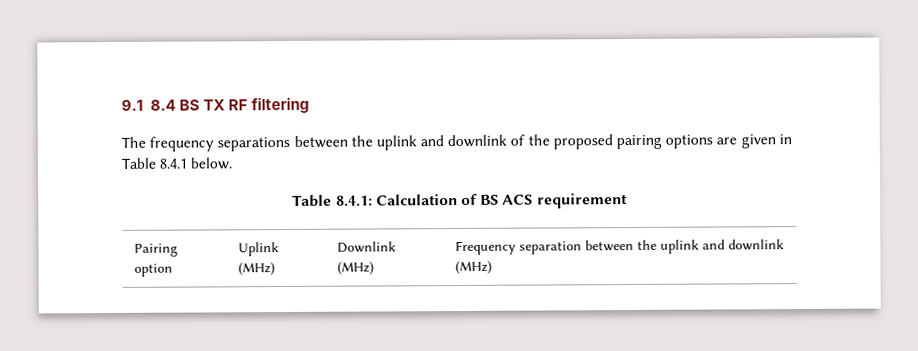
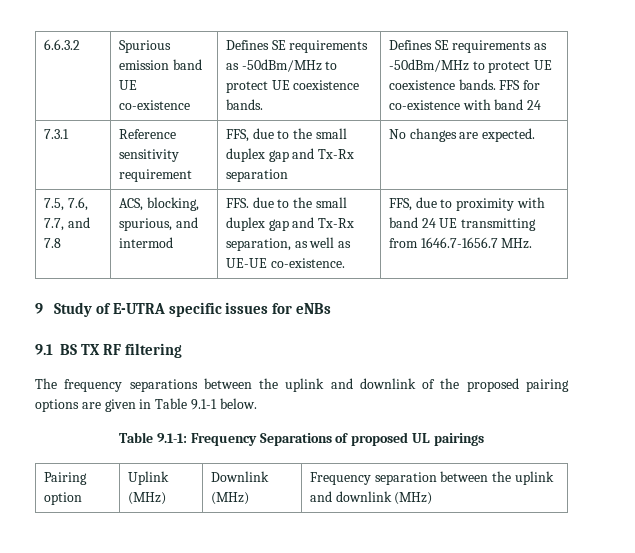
- 9.1 8.4 BS TX RF filtering
+ 6.6.3.2 | Spurious emission band UE co-existence | Defines SE requirements as -50dBm/MHz to protect UE coexistence bands. | Defines SE requirements as -50dBm/MHz to protect UE coexistence bands. FFS for co-existence with band 24
+ 7.3.1 | Reference sensitivity requirement | FFS, due to the small duplex gap and Tx-Rx separation | No changes are expected.
+ 7.5, 7.6, 7.7, and 7.8 | ACS, blocking, spurious, and intermod | FFS. due to the small duplex gap and Tx-Rx separation, as well as UE-UE co-existence. | FFS, due to proximity with band 24 UE transmitting from 1646.7-1656.7 MHz.
+ 9 Study of E-UTRA specific issues for eNBs
+ 9.1 BS TX RF filtering
- The frequency separations between the uplink and downlink of the proposed pairing options are given in Table 8.4.1 below.
+ The frequency separations between the uplink and downlink of the proposed pairing options are given in Table 9.1-1 below.
- Table 8.4.1: Calculation of BS ACS requirement
+ Table 9.1-1: Frequency Separations of proposed UL pairings

